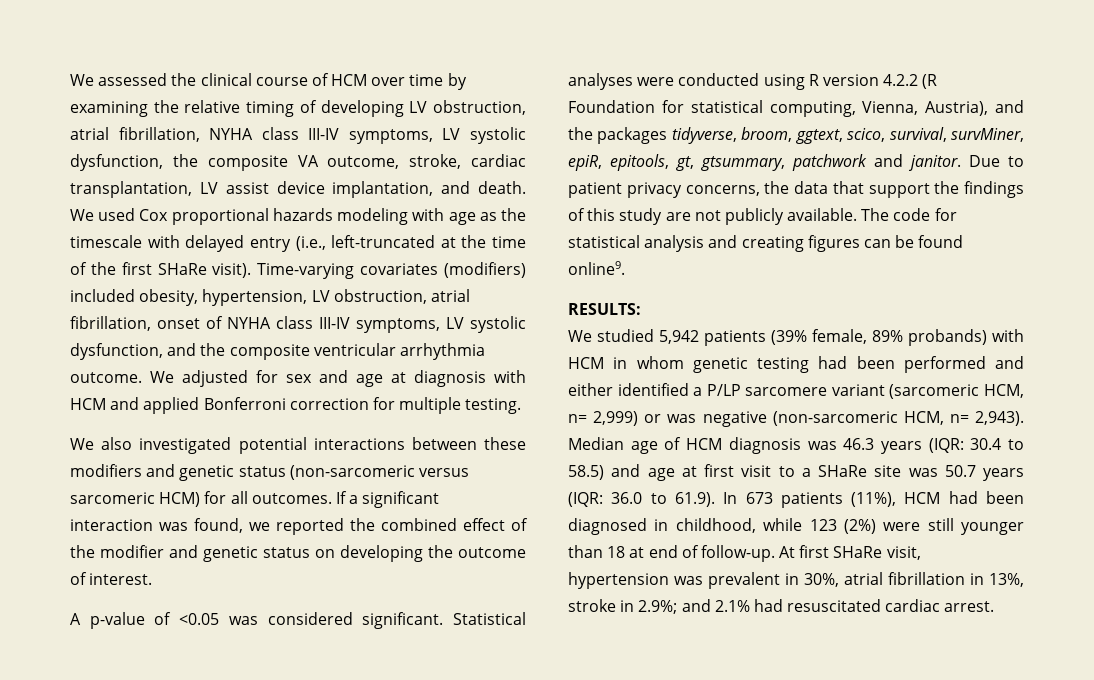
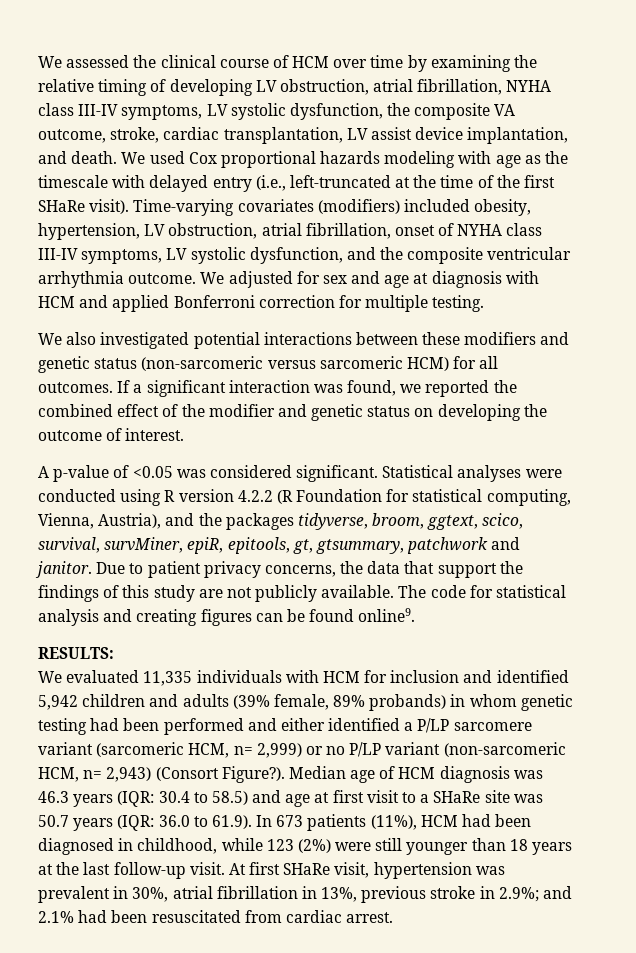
- We studied 5,942 patients (39% female, 89% probands) with HCM in whom genetic testing had been performed and either identified a P/LP sarcomere variant (sarcomeric HCM, n= 2,999) or was negative (non-sarcomeric HCM, n= 2,943).
+ We evaluated 11,335 individuals with HCM for inclusion and identified 5,942 children and adults (39% female, 89% probands) in whom genetic testing had been performed and either identified a P/LP sarcomere variant (sarcomeric HCM, n= 2,999) or no P/LP variant (non-sarcomeric HCM, n= 2,943) (Consort Figure?).
- Median age of HCM diagnosis was 46.3 years (IQR: 30.4 to 58.5) and age at first visit to a SHaRe site was 50.7 years (IQR: 36.0 to 61.9). In 673 patients (11%), HCM had been diagnosed in childhood, while 123 (2%) were still younger than 18 at end of follow-up.
+ Median age of HCM diagnosis was 46.3 years (IQR: 30.4 to 58.5) and age at first visit to a SHaRe site was 50.7 years (IQR: 36.0 to 61.9). In 673 patients (11%), HCM had been diagnosed in childhood, while 123 (2%) were still younger than 18 years at the last follow-up visit.
- At first SHaRe visit, hypertension was prevalent in 30%, atrial fibrillation in 13%, stroke in 2.9%; and 2.1% had resuscitated cardiac arrest.
+ At first SHaRe visit, hypertension was prevalent in 30%, atrial fibrillation in 13%, previous stroke in 2.9%; and 2.1% had been resuscitated from cardiac arrest.

